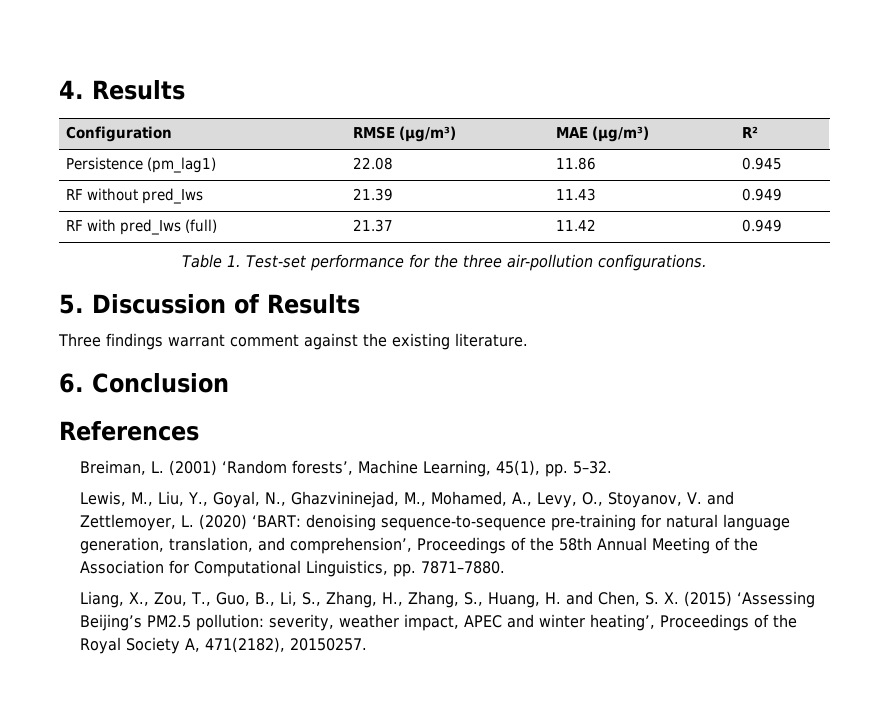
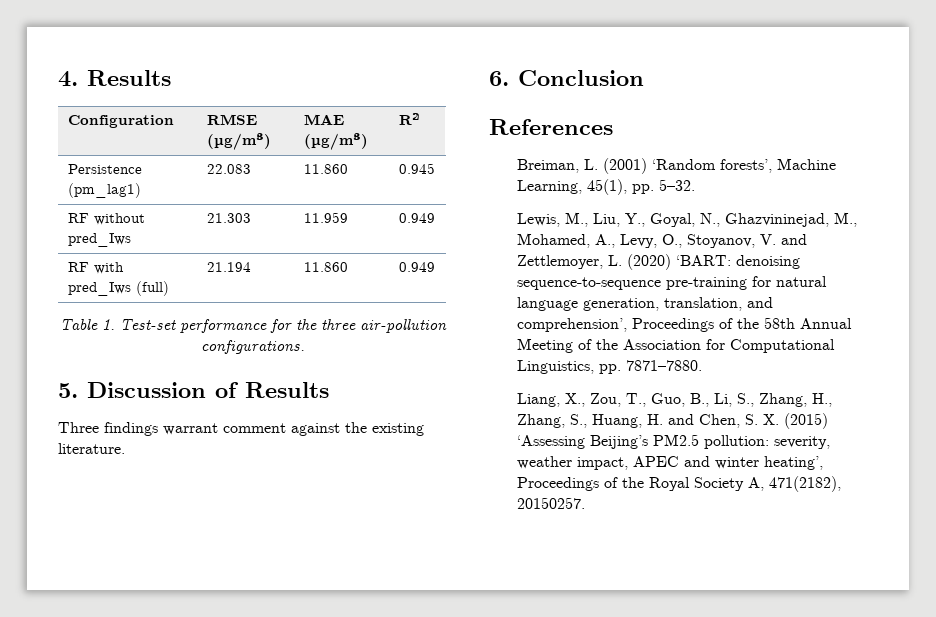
- Persistence (pm_lag1) | 22.08 | 11.86 | 0.945
+ Persistence (pm_lag1) | 22.083 | 11.860 | 0.945
- RF without pred_Iws | 21.39 | 11.43 | 0.949
+ RF without pred_Iws | 21.303 | 11.959 | 0.949
- RF with pred_Iws (full) | 21.37 | 11.42 | 0.949
+ RF with pred_Iws (full) | 21.194 | 11.860 | 0.949

